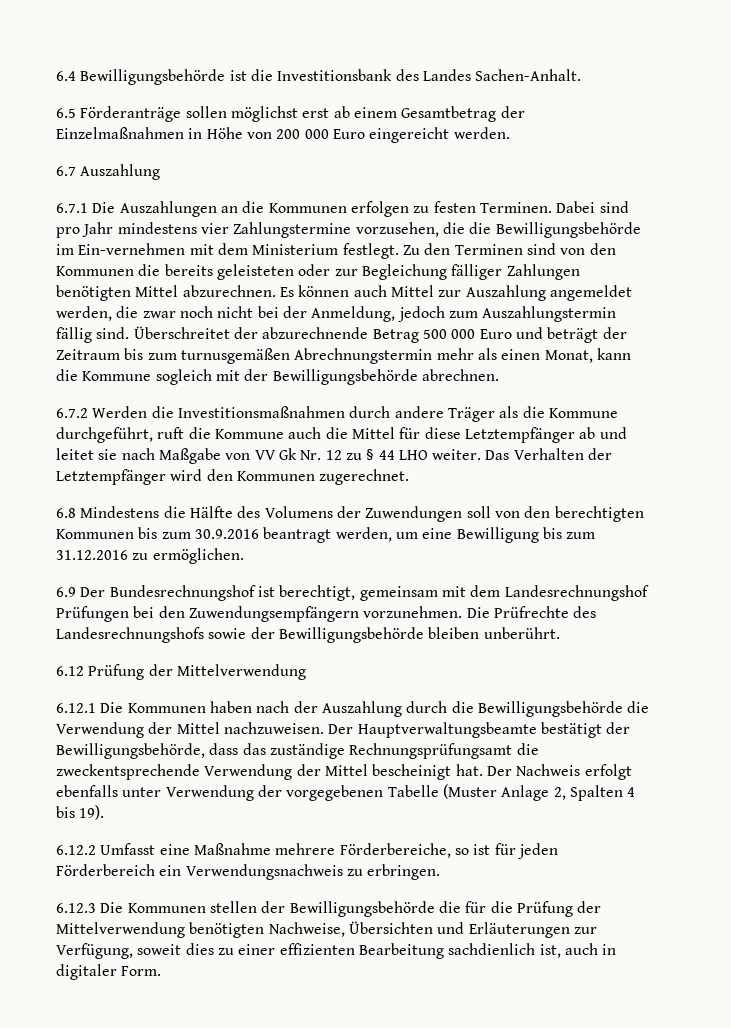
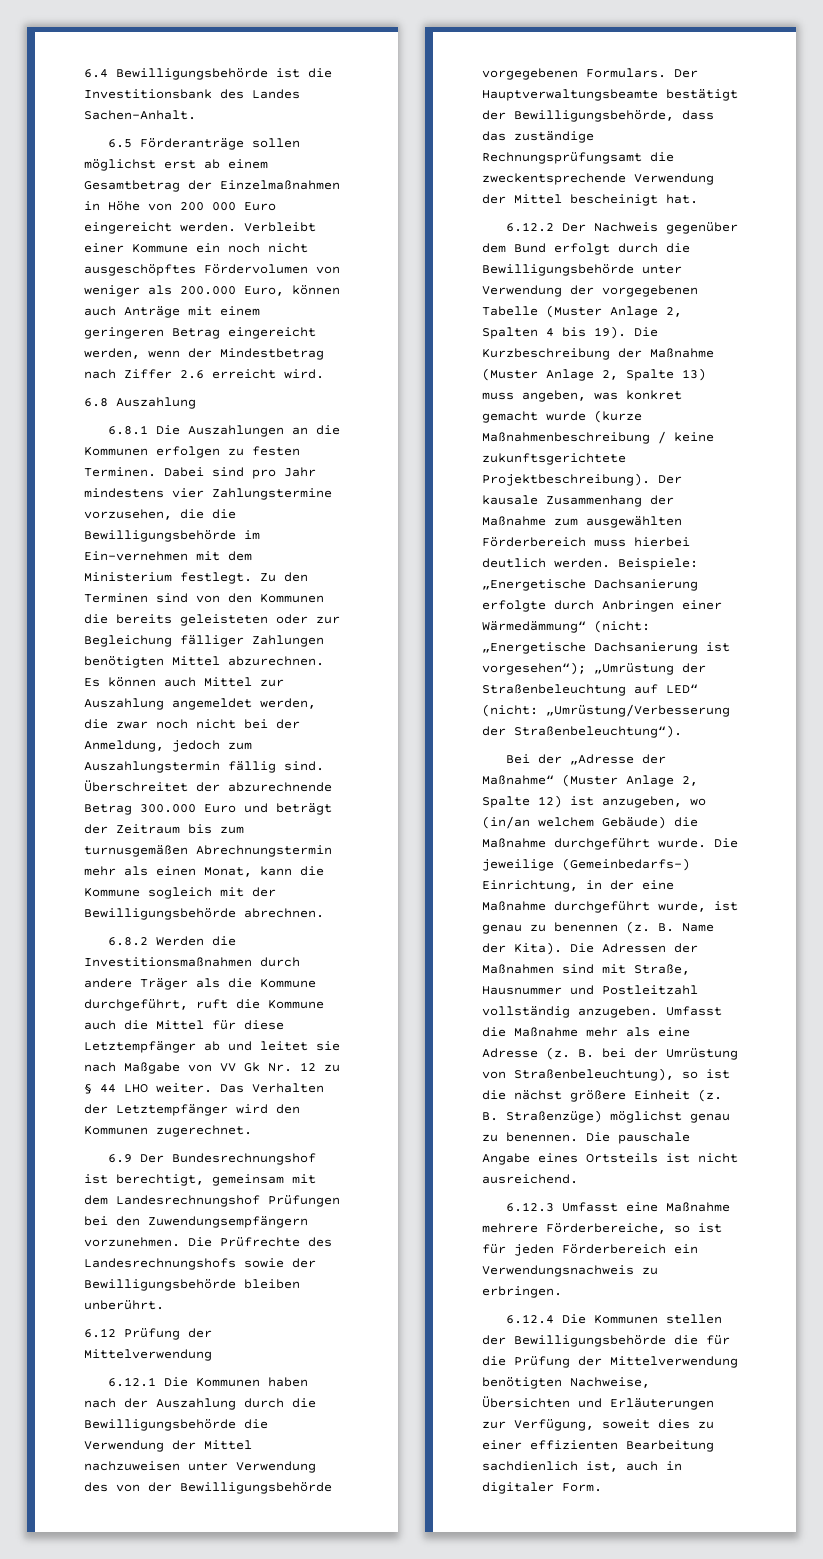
- 6.5 Förderanträge sollen möglichst erst ab einem Gesamtbetrag der Einzelmaßnahmen in Höhe von 200 000 Euro eingereicht werden.
- 6.7 Auszahlung
+ 6.5 Förderanträge sollen möglichst erst ab einem Gesamtbetrag der Einzelmaßnahmen in Höhe von 200 000 Euro eingereicht werden. Verbleibt einer Kommune ein noch nicht ausgeschöpftes Fördervolumen von weniger als 200.000 Euro, können auch Anträge mit einem geringeren Betrag eingereicht werden, wenn der Mindestbetrag nach Ziffer 2.6 erreicht wird.
+ 6.8 Auszahlung
- 6.7.1 Die Auszahlungen an die Kommunen erfolgen zu festen Terminen.
+ 6.8.1 Die Auszahlungen an die Kommunen erfolgen zu festen Terminen.
- Überschreitet der abzurechnende Betrag 500 000 Euro und beträgt der Zeitraum bis zum turnusgemäßen Abrechnungstermin mehr als einen Monat, kann die Kommune sogleich mit der Bewilligungsbehörde abrechnen.
+ Überschreitet der abzurechnende Betrag 300.000 Euro und beträgt der Zeitraum bis zum turnusgemäßen Abrechnungstermin mehr als einen Monat, kann die Kommune sogleich mit der Bewilligungsbehörde abrechnen.
- 6.7.2 Werden die Investitionsmaßnahmen durch andere Träger als die Kommune durchgeführt, ruft die Kommune auch die Mittel für diese Letztempfänger ab und leitet sie nach Maßgabe von VV Gk Nr. 12 zu § 44 LHO weiter.
+ 6.8.2 Werden die Investitionsmaßnahmen durch andere Träger als die Kommune durchgeführt, ruft die Kommune auch die Mittel für diese Letztempfänger ab und leitet sie nach Maßgabe von VV Gk Nr. 12 zu § 44 LHO weiter.
- 6.8 Mindestens die Hälfte des Volumens der Zuwendungen soll von den berechtigten Kommunen bis zum 30.9.2016 beantragt werden, um eine Bewilligung bis zum 31.12.2016 zu ermöglichen.
- 6.12.1 Die Kommunen haben nach der Auszahlung durch die Bewilligungsbehörde die Verwendung der Mittel nachzuweisen.
+ 6.12.1 Die Kommunen haben nach der Auszahlung durch die Bewilligungsbehörde die Verwendung der Mittel nachzuweisen unter Verwendung des von der Bewilligungsbehörde vorgegebenen Formulars.
- Der Hauptverwaltungsbeamte bestätigt der Bewilligungsbehörde, dass das zuständige Rechnungsprüfungsamt die zweckentsprechende Verwendung der Mittel bescheinigt hat. Der Nachweis erfolgt ebenfalls unter Verwendung der vorgegebenen Tabelle (Muster Anlage 2, Spalten 4 bis 19).
- 6.12.2 Umfasst eine Maßnahme mehrere Förderbereiche, so ist für jeden Förderbereich ein Verwendungsnachweis zu erbringen.
+ Der Hauptverwaltungsbeamte bestätigt der Bewilligungsbehörde, dass das zuständige Rechnungsprüfungsamt die zweckentsprechende Verwendung der Mittel bescheinigt hat.
+ 6.12.2 Der Nachweis gegenüber dem Bund erfolgt durch die Bewilligungsbehörde unter Verwendung der vorgegebenen Tabelle (Muster Anlage 2, Spalten 4 bis 19). Die Kurzbeschreibung der Maßnahme (Muster Anlage 2, Spalte 13) muss angeben, was konkret gemacht wurde (kurze Maßnahmenbeschreibung / keine zukunftsgerichtete Projektbeschreibung). Der kausale Zusammenhang der Maßnahme zum ausgewählten Förderbereich muss hierbei deutlich werden. Beispiele: „Energetische Dachsanierung erfolgte durch Anbringen einer Wärmedämmung“ (nicht: „Energetische Dachsanierung ist vorgesehen“); „Umrüstung der Straßenbeleuchtung auf LED“ (nicht: „Umrüstung/Verbesserung der Straßenbeleuchtung“).
+ Bei der „Adresse der Maßnahme“ (Muster Anlage 2, Spalte 12) ist anzugeben, wo (in/an welchem Gebäude) die Maßnahme durchgeführt wurde. Die jeweilige (Gemeinbedarfs-) Einrichtung, in der eine Maßnahme durchgeführt wurde, ist genau zu benennen (z. B. Name der Kita). Die Adressen der Maßnahmen sind mit Straße, Hausnummer und Postleitzahl vollständig anzugeben. Umfasst die Maßnahme mehr als eine Adresse (z. B. bei der Umrüstung von Straßenbeleuchtung), so ist die nächst größere Einheit (z. B. Straßenzüge) möglichst genau zu benennen. Die pauschale Angabe eines Ortsteils ist nicht ausreichend.
+ 6.12.3 Umfasst eine Maßnahme mehrere Förderbereiche, so ist für jeden Förderbereich ein Verwendungsnachweis zu erbringen.
- 6.12.3 Die Kommunen stellen der Bewilligungsbehörde die für die Prüfung der Mittelverwendung benötigten Nachweise, Übersichten und Erläuterungen zur Verfügung, soweit dies zu einer effizienten Bearbeitung sachdienlich ist, auch in digitaler Form.
+ 6.12.4 Die Kommunen stellen der Bewilligungsbehörde die für die Prüfung der Mittelverwendung benötigten Nachweise, Übersichten und Erläuterungen zur Verfügung, soweit dies zu einer effizienten Bearbeitung sachdienlich ist, auch in digitaler Form.

